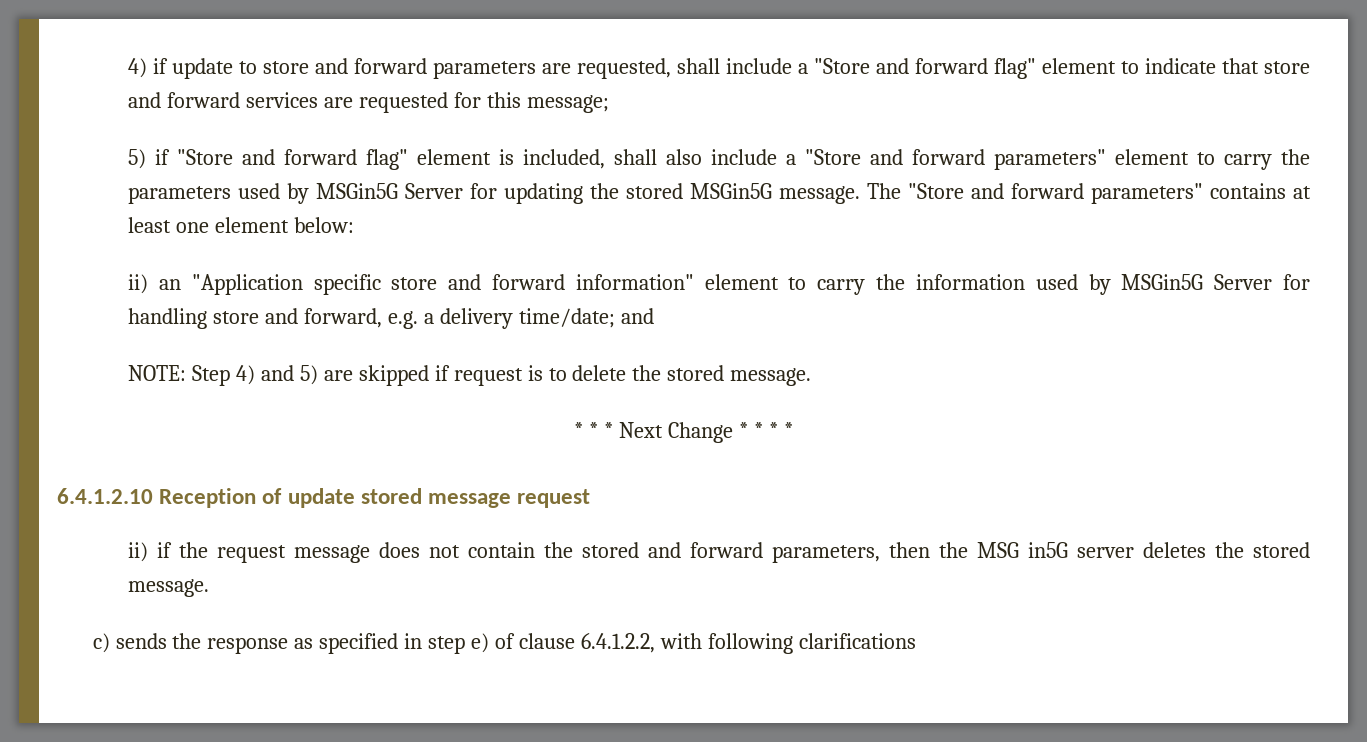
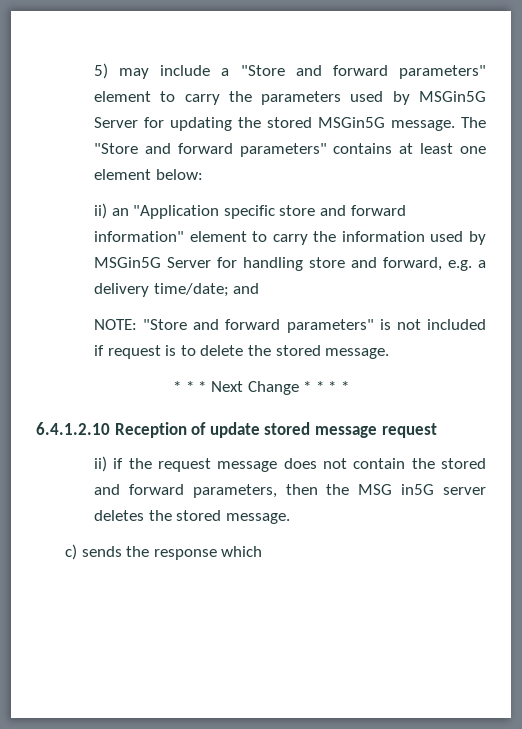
- 4) if update to store and forward parameters are requested, shall include a "Store and forward flag" element to indicate that store and forward services are requested for this message;
- 5) if "Store and forward flag" element is included, shall also include a "Store and forward parameters" element to carry the parameters used by MSGin5G Server for updating the stored MSGin5G message.
+ 5) may include a "Store and forward parameters" element to carry the parameters used by MSGin5G Server for updating the stored MSGin5G message.
- NOTE: Step 4) and 5) are skipped if request is to delete the stored message.
+ NOTE: "Store and forward parameters" is not included if request is to delete the stored message.
- c) sends the response as specified in step e) of clause 6.4.1.2.2, with following clarifications
+ c) sends the response which

